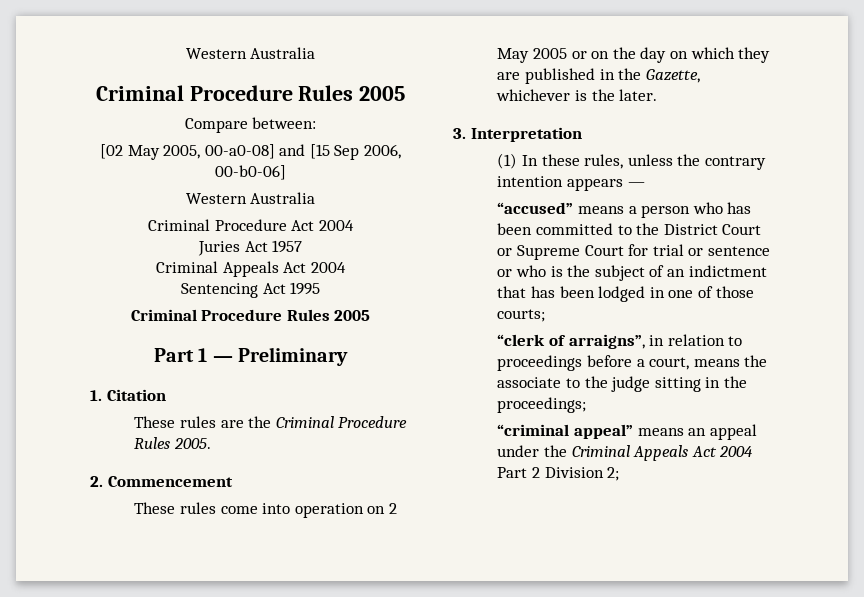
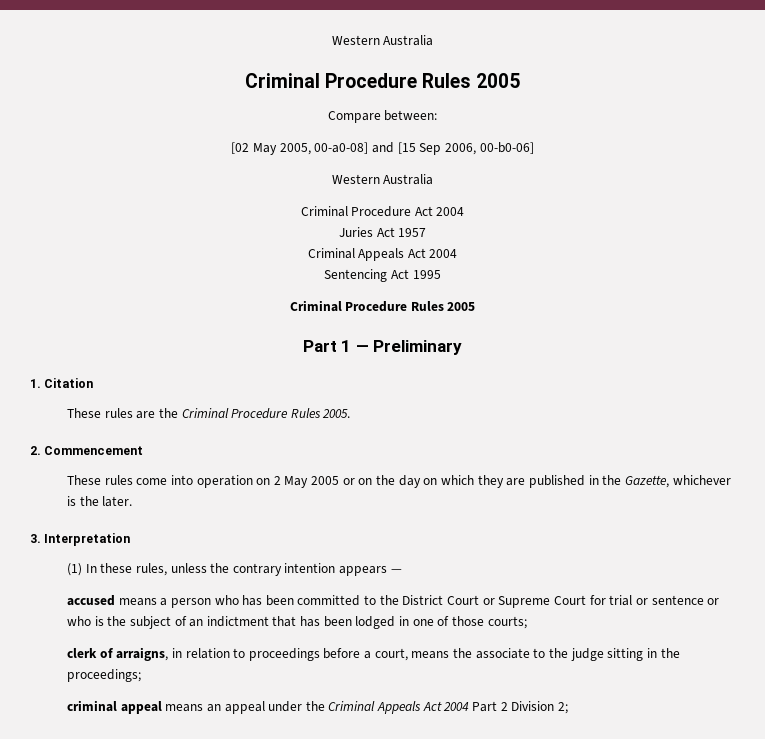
- “accused” means a person who has been committed to the District Court or Supreme Court for trial or sentence or who is the subject of an indictment that has been lodged in one of those courts;
+ accused means a person who has been committed to the District Court or Supreme Court for trial or sentence or who is the subject of an indictment that has been lodged in one of those courts;
- “clerk of arraigns”, in relation to proceedings before a court, means the associate to the judge sitting in the proceedings;
+ clerk of arraigns, in relation to proceedings before a court, means the associate to the judge sitting in the proceedings;
- “criminal appeal” means an appeal under the Criminal Appeals Act 2004 Part 2 Division 2;
+ criminal appeal means an appeal under the Criminal Appeals Act 2004 Part 2 Division 2;

